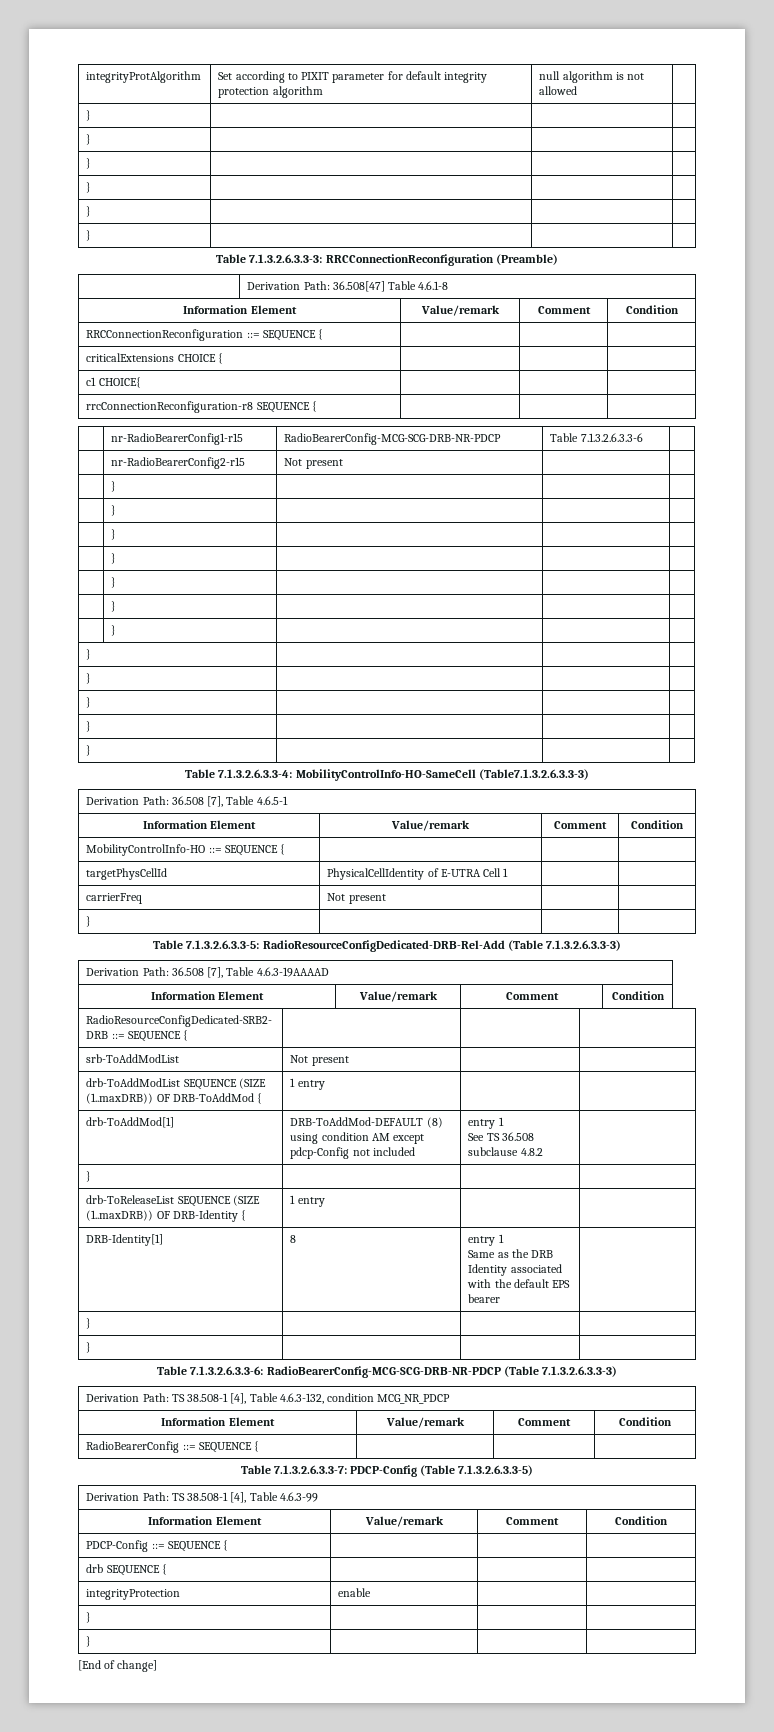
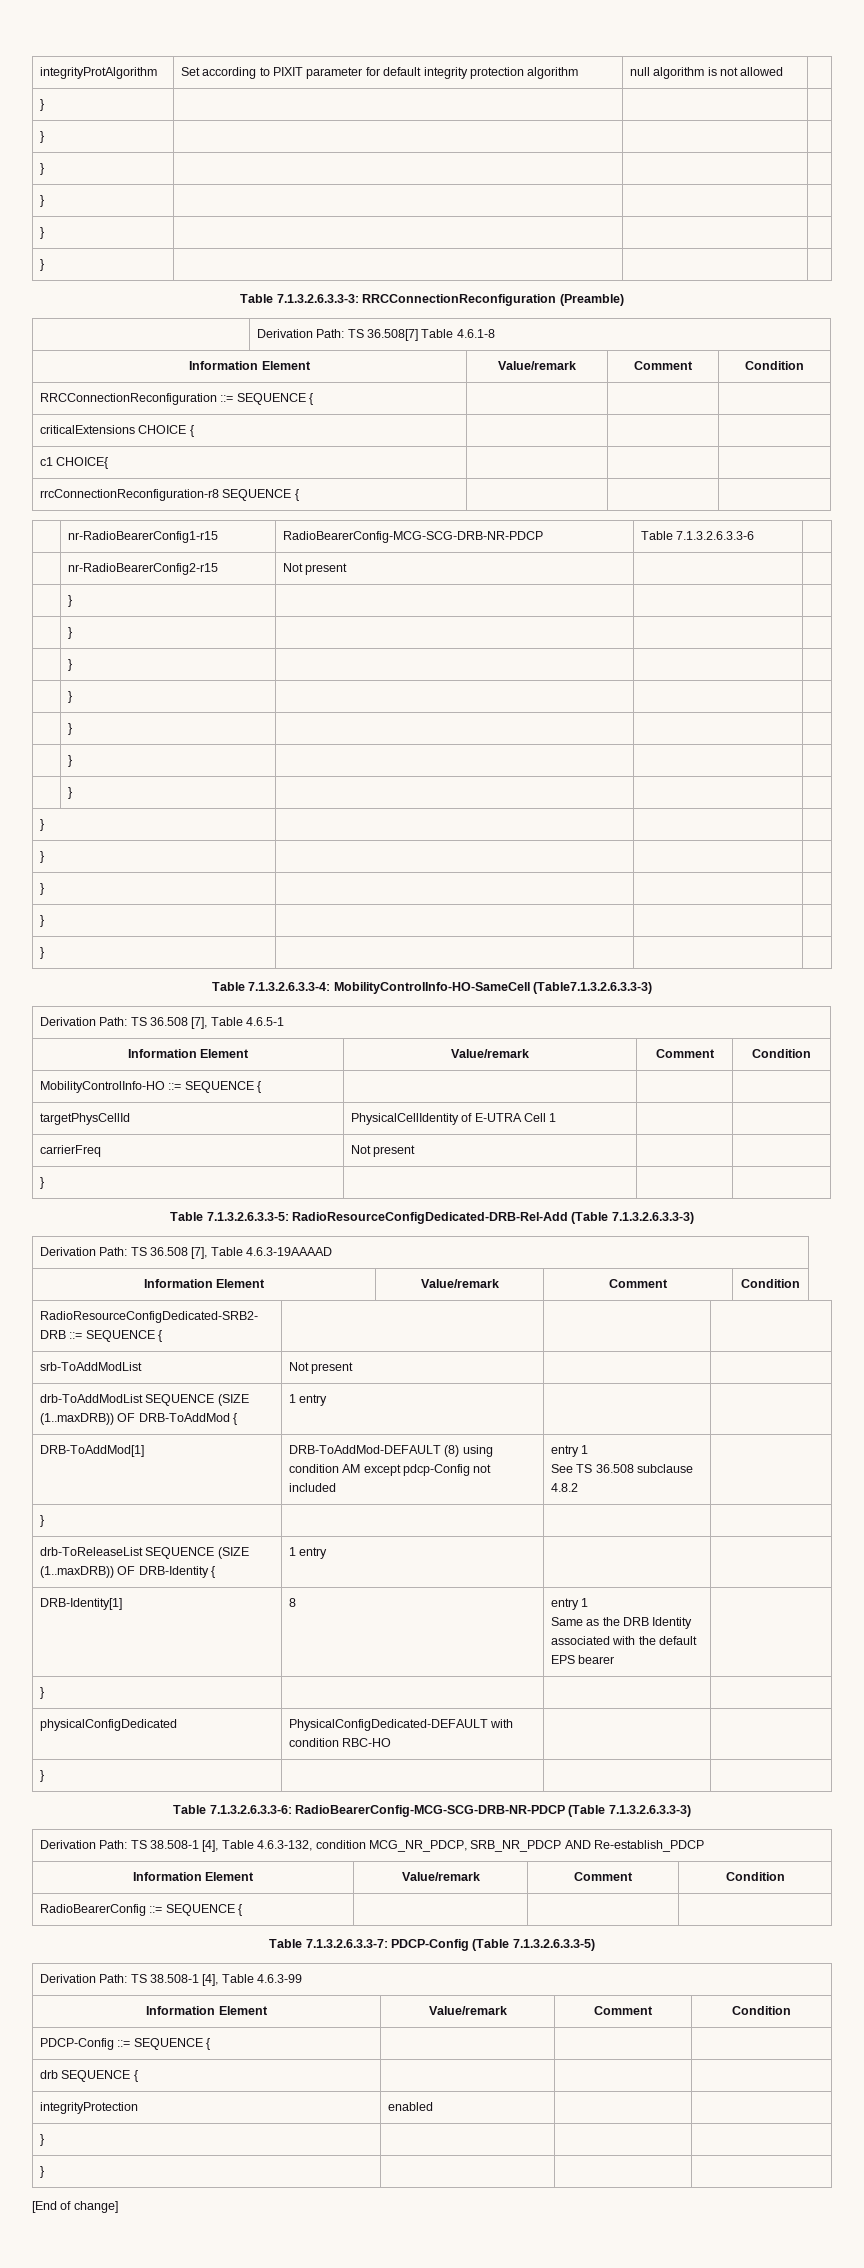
- | Derivation Path: 36.508[47] Table 4.6.1-8
+ | Derivation Path: TS 36.508[7] Table 4.6.1-8
- Derivation Path: 36.508 [7], Table 4.6.5-1
+ Derivation Path: TS 36.508 [7], Table 4.6.5-1
- Derivation Path: 36.508 [7], Table 4.6.3-19AAAAD
+ Derivation Path: TS 36.508 [7], Table 4.6.3-19AAAAD
- drb-ToAddMod[1] | DRB-ToAddMod-DEFAULT (8) using condition AM except pdcp-Config not included | entry 1
+ DRB-ToAddMod[1] | DRB-ToAddMod-DEFAULT (8) using condition AM except pdcp-Config not included | entry 1
+ physicalConfigDedicated | PhysicalConfigDedicated-DEFAULT with condition RBC-HO | |
- Derivation Path: TS 38.508-1 [4], Table 4.6.3-132, condition MCG_NR_PDCP
+ Derivation Path: TS 38.508-1 [4], Table 4.6.3-132, condition MCG_NR_PDCP, SRB_NR_PDCP AND Re-establish_PDCP
- integrityProtection | enable | |
+ integrityProtection | enabled | |

